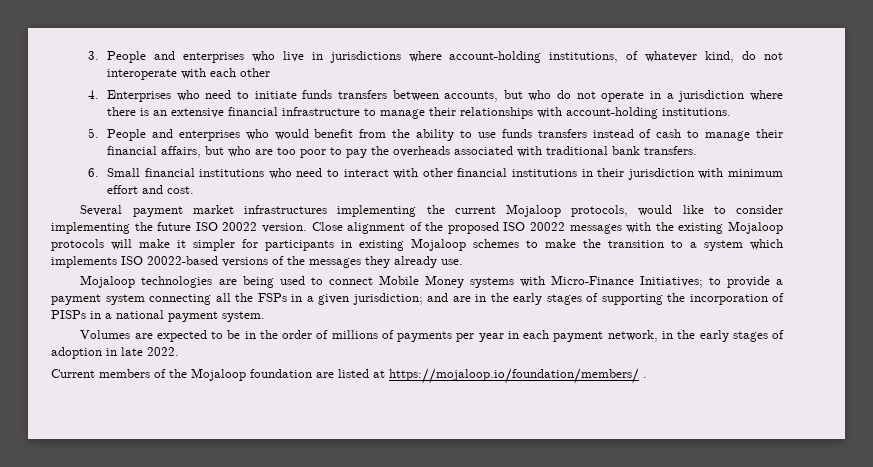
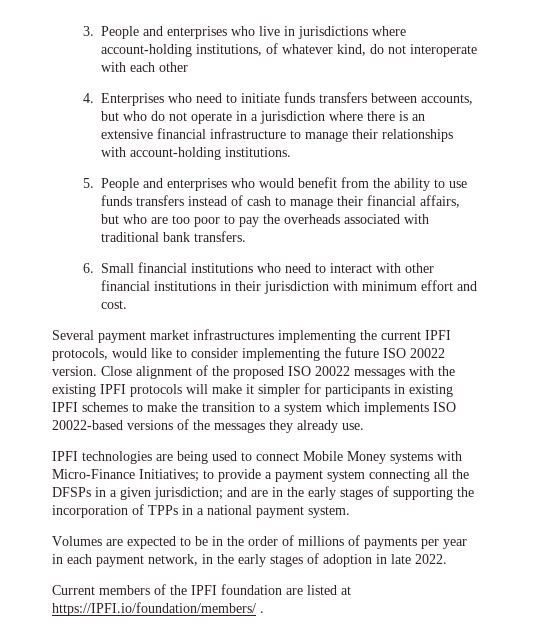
- Several payment market infrastructures implementing the current Mojaloop protocols, would like to consider implementing the future ISO 20022 version.
+ Several payment market infrastructures implementing the current IPFI protocols, would like to consider implementing the future ISO 20022 version.
- Close alignment of the proposed ISO 20022 messages with the existing Mojaloop protocols will make it simpler for participants in existing Mojaloop schemes to make the transition to a system which implements ISO 20022-based versions of the messages they already use.
+ Close alignment of the proposed ISO 20022 messages with the existing IPFI protocols will make it simpler for participants in existing IPFI schemes to make the transition to a system which implements ISO 20022-based versions of the messages they already use.
- Mojaloop technologies are being used to connect Mobile Money systems with Micro-Finance Initiatives; to provide a payment system connecting all the FSPs in a given jurisdiction; and are in the early stages of supporting the incorporation of PISPs in a national payment system.
+ IPFI technologies are being used to connect Mobile Money systems with Micro-Finance Initiatives; to provide a payment system connecting all the DFSPs in a given jurisdiction; and are in the early stages of supporting the incorporation of TPPs in a national payment system.
- Current members of the Mojaloop foundation are listed at https://mojaloop.io/foundation/members/ .
+ Current members of the IPFI foundation are listed at https://IPFI.io/foundation/members/ .

